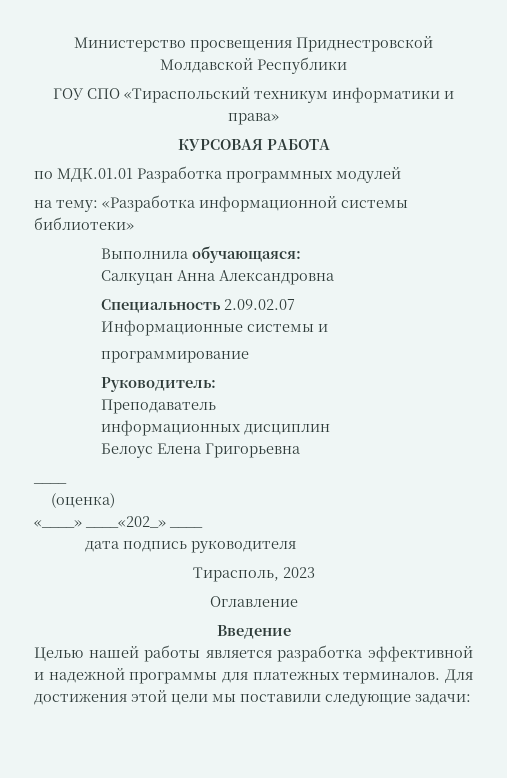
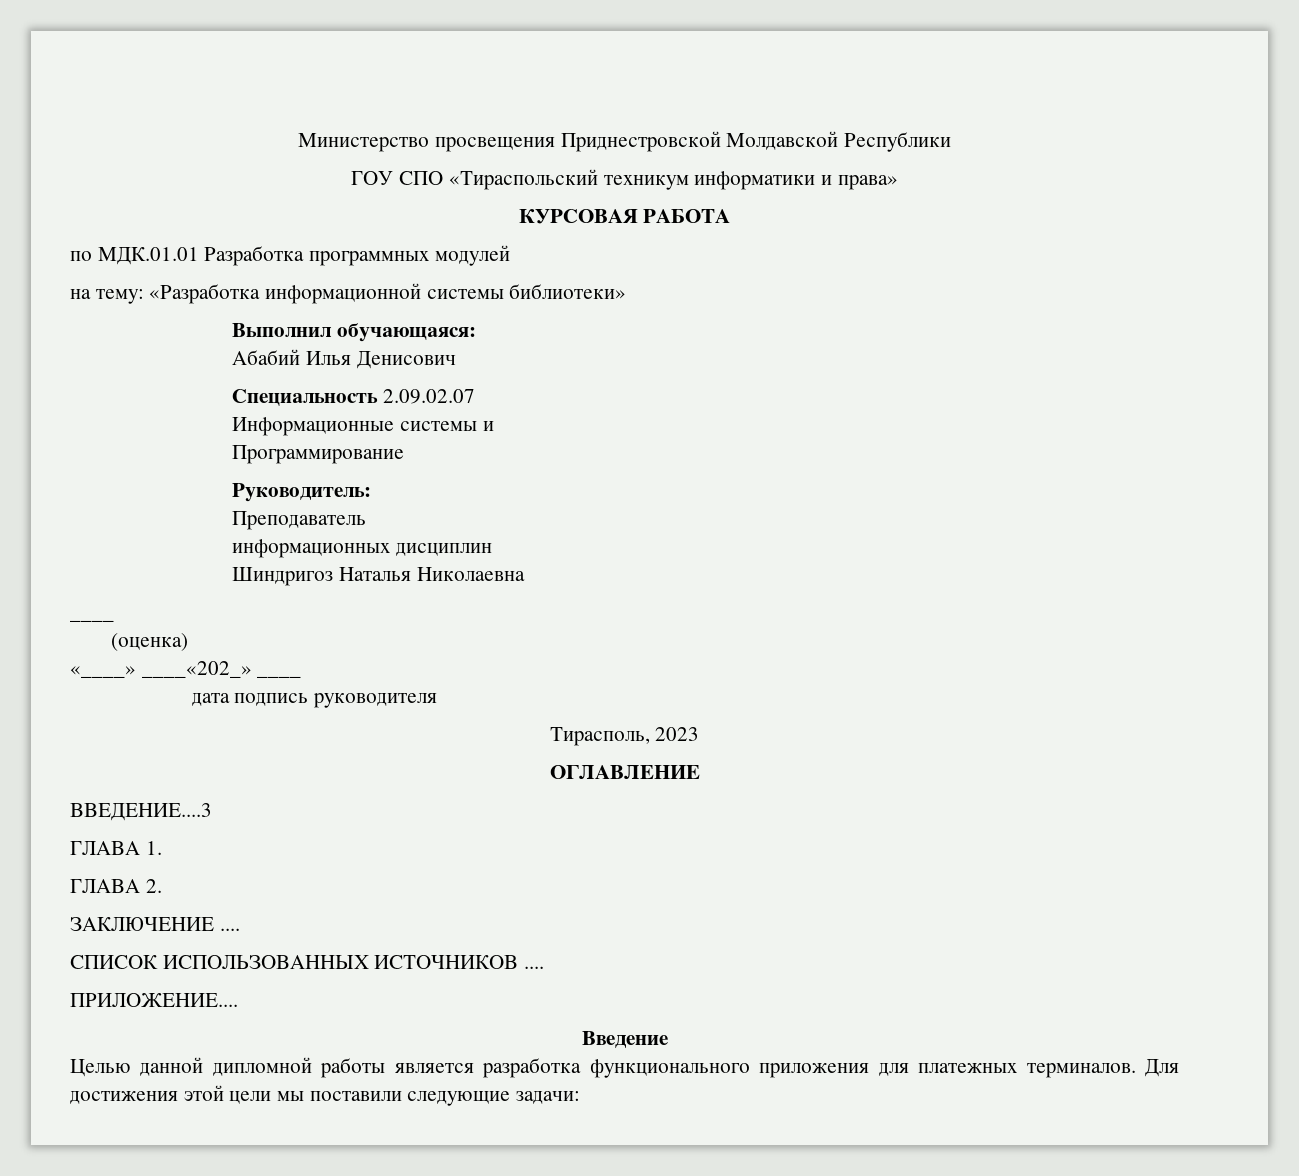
- Выполнила обучающаяся:
+ Выполнил обучающаяся:
- Салкуцан Анна Александровна
+ Абабий Илья Денисович
- программирование
+ Программирование
- Белоус Елена Григорьевна
+ Шиндригоз Наталья Николаевна
- Оглавление
+ ОГЛАВЛЕНИЕ
+ ВВЕДЕНИЕ....3
+ ГЛАВА 1.
+ ГЛАВА 2.
+ ЗАКЛЮЧЕНИЕ ....
+ СПИСОК ИСПОЛЬЗОВАННЫХ ИСТОЧНИКОВ ....
+ ПРИЛОЖЕНИЕ....
- Целью нашей работы является разработка эффективной и надежной программы для платежных терминалов.
+ Целью данной дипломной работы является разработка функционального приложения для платежных терминалов.

